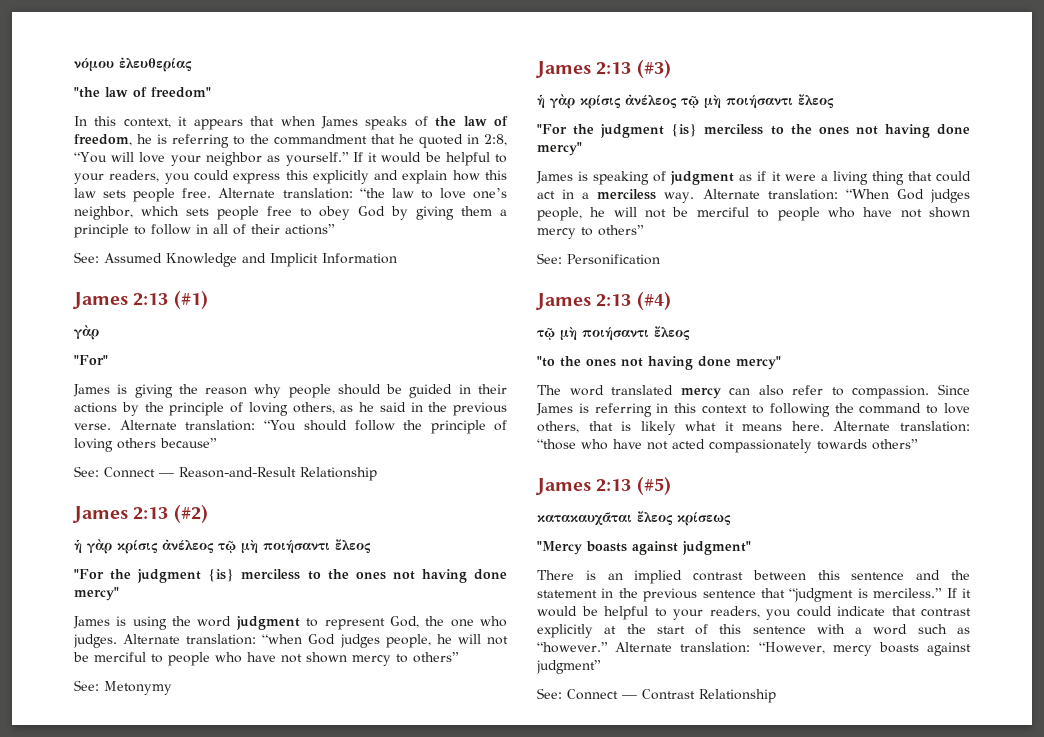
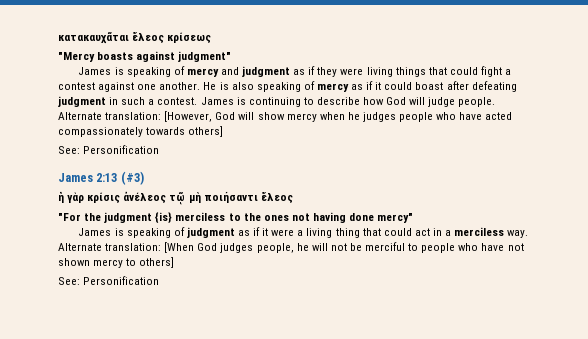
- νόμου ἐλευθερίας
- "the law of freedom"
- In this context, it appears that when James speaks of the law of freedom, he is referring to the commandment that he quoted in 2:8, “You will love your neighbor as yourself.” If it would be helpful to your readers, you could express this explicitly and explain how this law sets people free. Alternate translation: “the law to love one’s neighbor, which sets people free to obey God by giving them a principle to follow in all of their actions”
- See: Assumed Knowledge and Implicit Information
- James 2:13 (#1)
- γὰρ
- "For"
- James is giving the reason why people should be guided in their actions by the principle of loving others, as he said in the previous verse. Alternate translation: “You should follow the principle of loving others because”
- See: Connect — Reason-and-Result Relationship
- James 2:13 (#2)
- ἡ γὰρ κρίσις ἀνέλεος τῷ μὴ ποιήσαντι ἔλεος
- "For the judgment {is} merciless to the ones not having done mercy"
- James is using the word judgment to represent God, the one who judges. Alternate translation: “when God judges people, he will not be merciful to people who have not shown mercy to others”
- See: Metonymy
+ κατακαυχᾶται ἔλεος κρίσεως
+ "Mercy boasts against judgment"
+ James is speaking of mercy and judgment as if they were living things that could fight a contest against one another. He is also speaking of mercy as if it could boast after defeating judgment in such a contest. James is continuing to describe how God will judge people. Alternate translation: [However, God will show mercy when he judges people who have acted compassionately towards others]
+ See: Personification
- Alternate translation: “When God judges people, he will not be merciful to people who have not shown mercy to others”
+ Alternate translation: [When God judges people, he will not be merciful to people who have not shown mercy to others]
  See: Personification
- James 2:13 (#4)
- τῷ μὴ ποιήσαντι ἔλεος
- "to the ones not having done mercy"
- The word translated mercy can also refer to compassion. Since James is referring in this context to following the command to love others, that is likely what it means here. Alternate translation: “those who have not acted compassionately towards others”
- James 2:13 (#5)
- κατακαυχᾶται ἔλεος κρίσεως
- "Mercy boasts against judgment"
- There is an implied contrast between this sentence and the statement in the previous sentence that “judgment is merciless.” If it would be helpful to your readers, you could indicate that contrast explicitly at the start of this sentence with a word such as “however.” Alternate translation: “However, mercy boasts against judgment”
- See: Connect — Contrast Relationship

